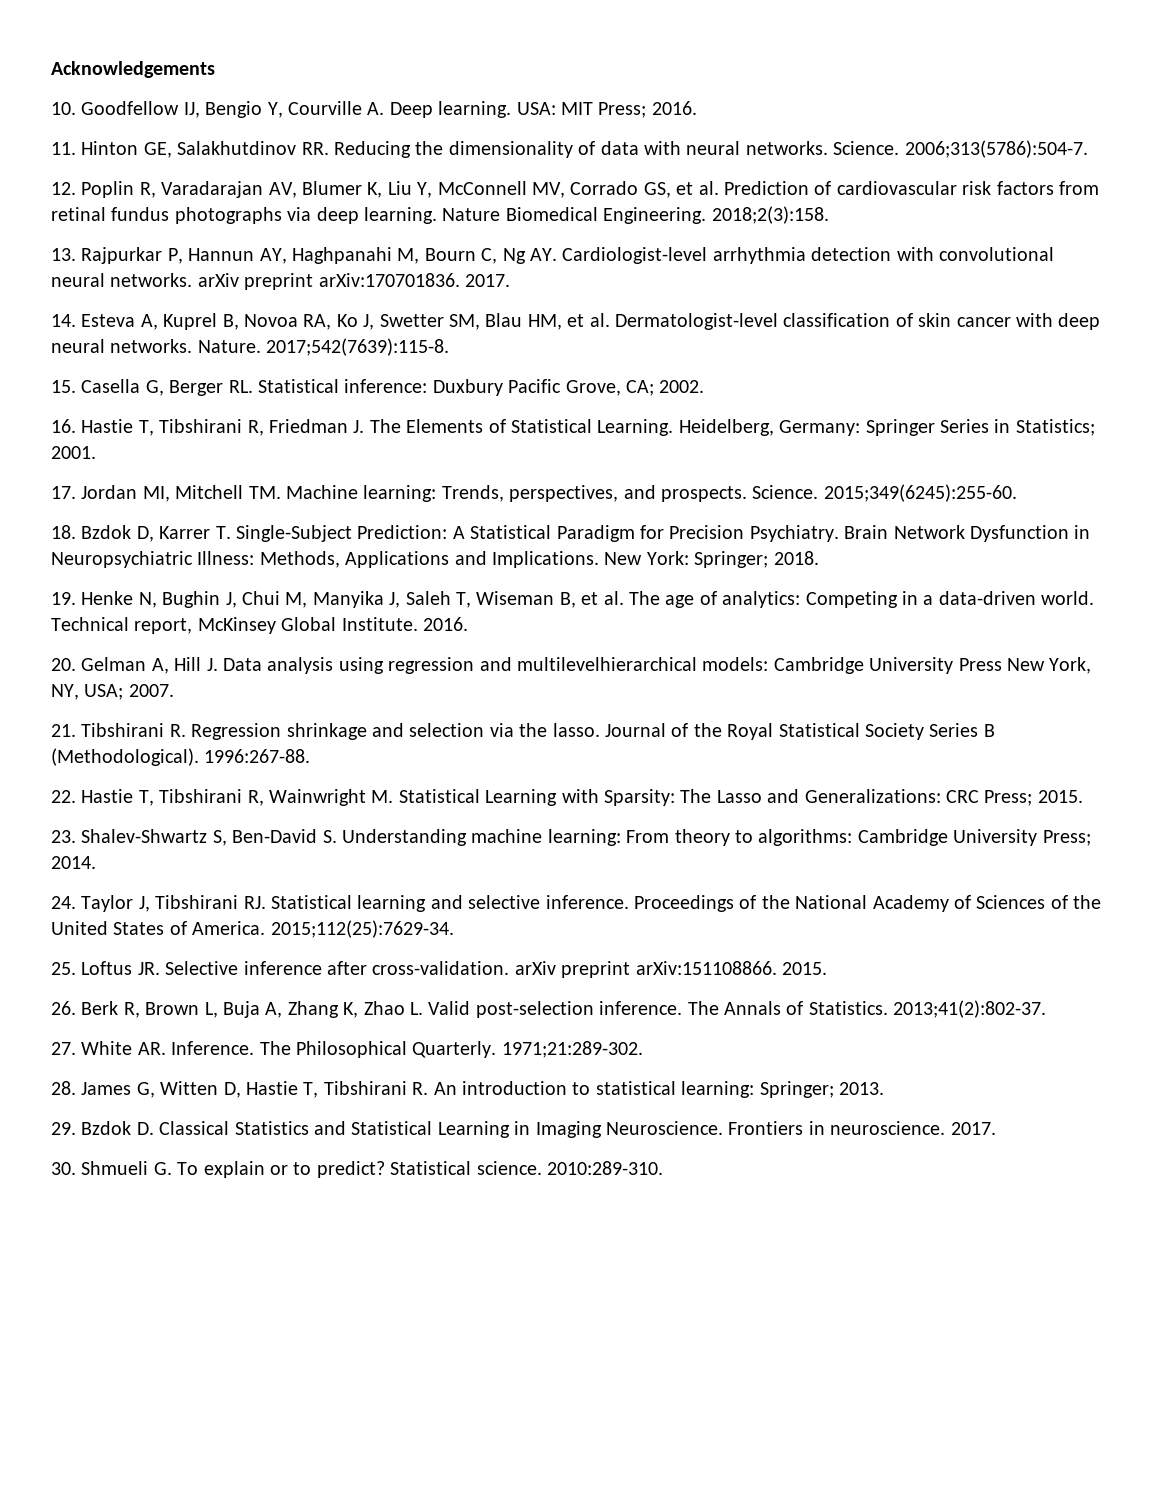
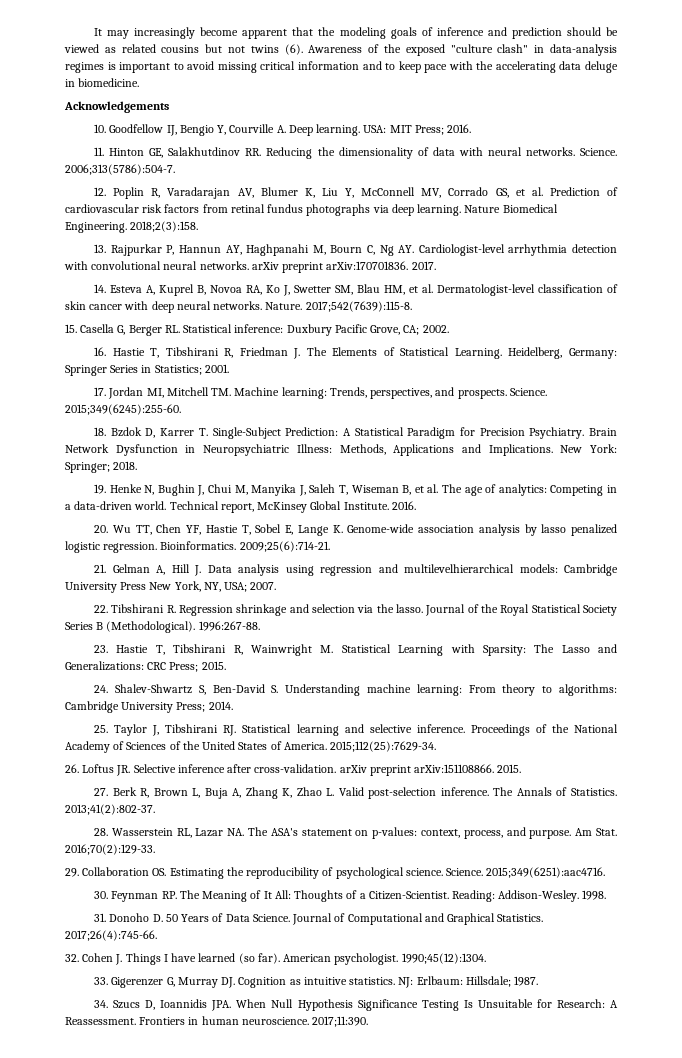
+ It may increasingly become apparent that the modeling goals of inference and prediction should be viewed as related cousins but not twins (6). Awareness of the exposed "culture clash" in data-analysis regimes is important to avoid missing critical information and to keep pace with the accelerating data deluge in biomedicine.
- 20. Gelman A, Hill J. Data analysis using regression and multilevelhierarchical models: Cambridge University Press New York, NY, USA; 2007.
+ 20. Wu TT, Chen YF, Hastie T, Sobel E, Lange K. Genome-wide association analysis by lasso penalized logistic regression. Bioinformatics. 2009;25(6):714-21.
+ 21. Gelman A, Hill J. Data analysis using regression and multilevelhierarchical models: Cambridge University Press New York, NY, USA; 2007.
- 21. Tibshirani R. Regression shrinkage and selection via the lasso.
+ 22. Tibshirani R. Regression shrinkage and selection via the lasso.
- 22. Hastie T, Tibshirani R, Wainwright M. Statistical Learning with Sparsity: The Lasso and Generalizations: CRC Press; 2015.
+ 23. Hastie T, Tibshirani R, Wainwright M. Statistical Learning with Sparsity: The Lasso and Generalizations: CRC Press; 2015.
- 23. Shalev-Shwartz S, Ben-David S. Understanding machine learning: From theory to algorithms: Cambridge University Press; 2014.
+ 24. Shalev-Shwartz S, Ben-David S. Understanding machine learning: From theory to algorithms: Cambridge University Press; 2014.
- 24. Taylor J, Tibshirani RJ. Statistical learning and selective inference.
+ 25. Taylor J, Tibshirani RJ. Statistical learning and selective inference.
- 25. Loftus JR. Selective inference after cross-validation. arXiv preprint arXiv:151108866.
+ 26. Loftus JR. Selective inference after cross-validation. arXiv preprint arXiv:151108866.
- 26. Berk R, Brown L, Buja A, Zhang K, Zhao L. Valid post-selection inference.
+ 27. Berk R, Brown L, Buja A, Zhang K, Zhao L. Valid post-selection inference.
- 27. White AR. Inference. The Philosophical Quarterly. 1971;21:289-302.
- 28. James G, Witten D, Hastie T, Tibshirani R. An introduction to statistical learning: Springer; 2013.
- 29. Bzdok D. Classical Statistics and Statistical Learning in Imaging Neuroscience. Frontiers in neuroscience. 2017.
- 30. Shmueli G. To explain or to predict? Statistical science. 2010:289-310.
+ 28. Wasserstein RL, Lazar NA. The ASA's statement on p-values: context, process, and purpose. Am Stat. 2016;70(2):129-33.
+ 29. Collaboration OS. Estimating the reproducibility of psychological science. Science. 2015;349(6251):aac4716.
+ 30. Feynman RP. The Meaning of It All: Thoughts of a Citizen-Scientist. Reading: Addison-Wesley. 1998.
+ 31. Donoho D. 50 Years of Data Science. Journal of Computational and Graphical Statistics. 2017;26(4):745-66.
+ 32. Cohen J. Things I have learned (so far). American psychologist. 1990;45(12):1304.
+ 33. Gigerenzer G, Murray DJ. Cognition as intuitive statistics. NJ: Erlbaum: Hillsdale; 1987.
+ 34. Szucs D, Ioannidis JPA. When Null Hypothesis Significance Testing Is Unsuitable for Research: A Reassessment. Frontiers in human neuroscience. 2017;11:390.

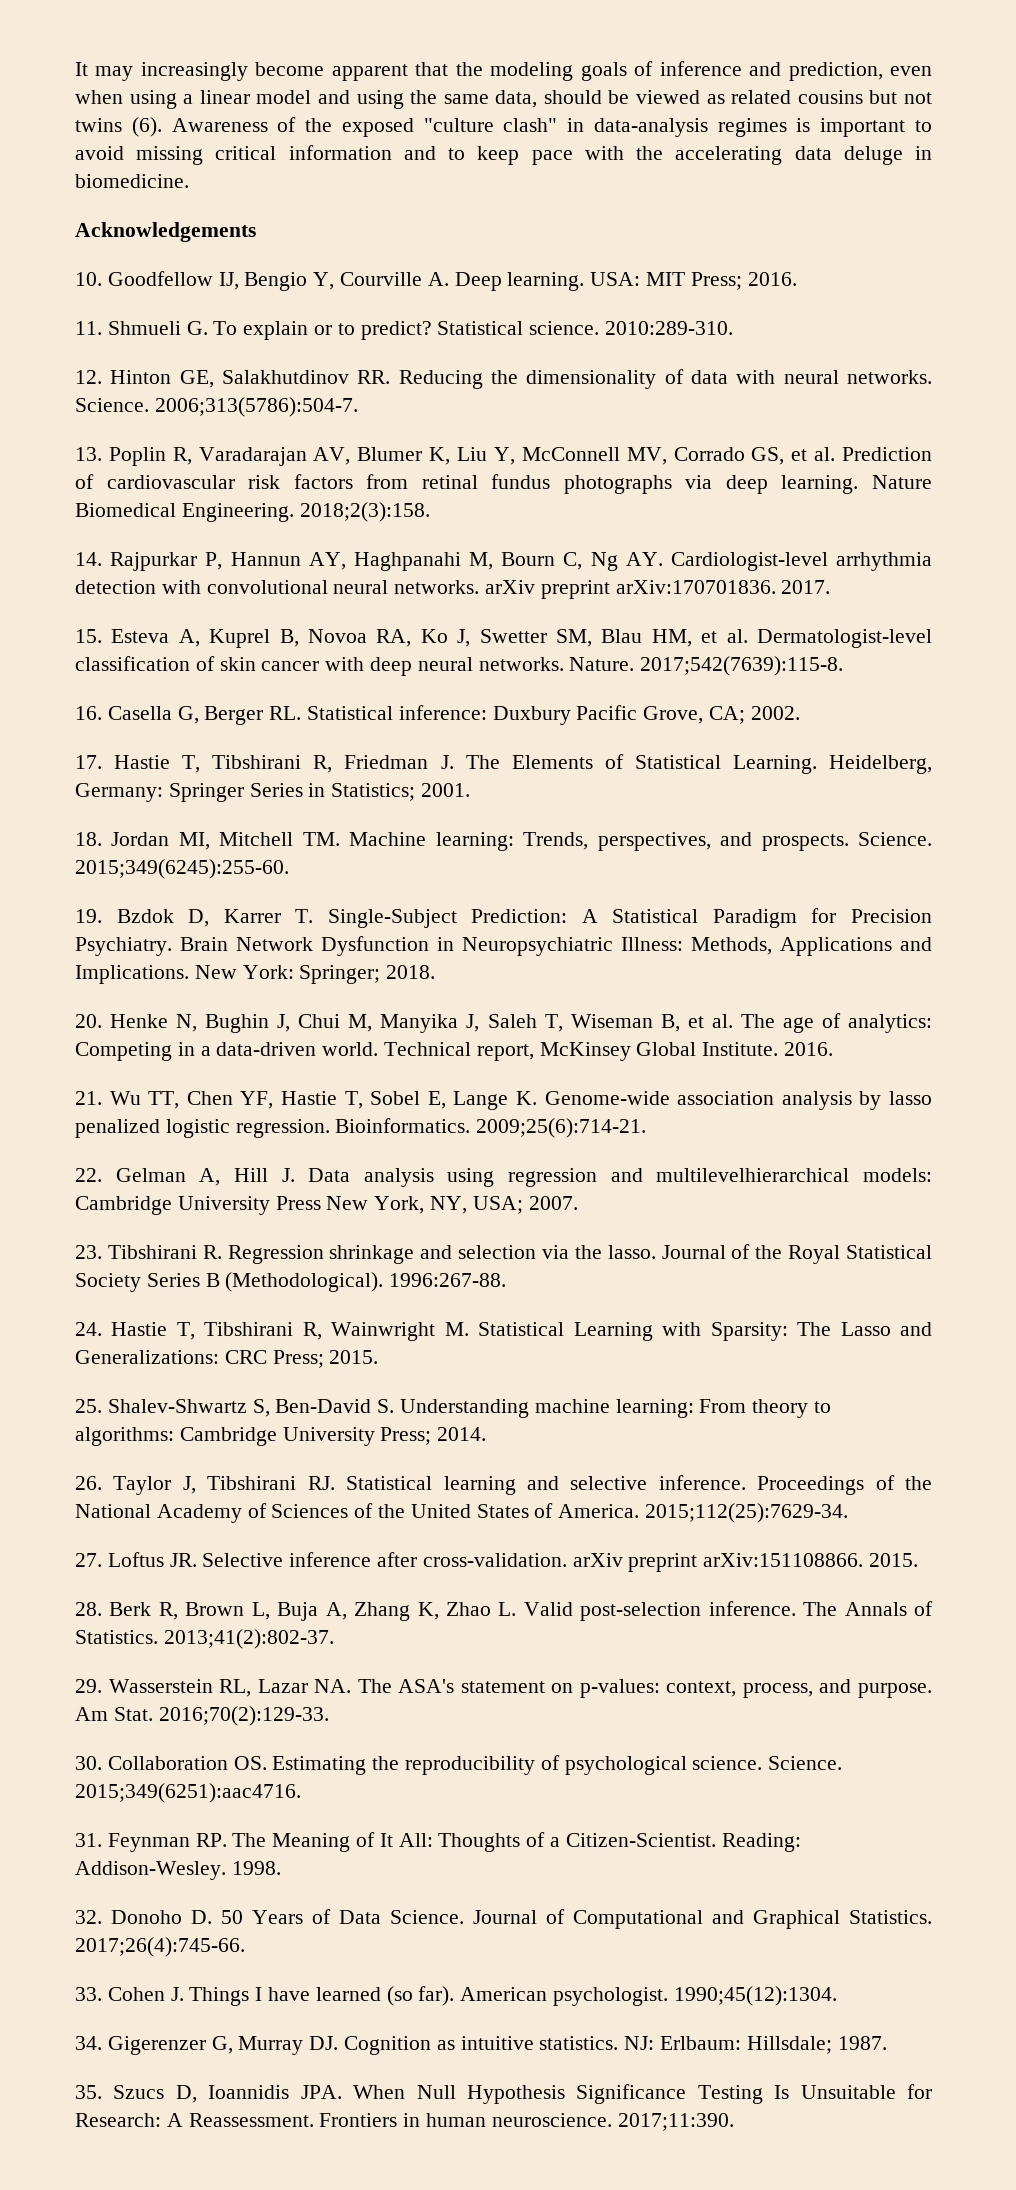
- It may increasingly become apparent that the modeling goals of inference and prediction should be viewed as related cousins but not twins (6).
+ It may increasingly become apparent that the modeling goals of inference and prediction, even when using a linear model and using the same data, should be viewed as related cousins but not twins (6).
- 11. Hinton GE, Salakhutdinov RR. Reducing the dimensionality of data with neural networks.
+ 11. Shmueli G. To explain or to predict? Statistical science. 2010:289-310.
+ 12. Hinton GE, Salakhutdinov RR. Reducing the dimensionality of data with neural networks.
- 12. Poplin R, Varadarajan AV, Blumer K, Liu Y, McConnell MV, Corrado GS, et al. Prediction of cardiovascular risk factors from retinal fundus photographs via deep learning.
+ 13. Poplin R, Varadarajan AV, Blumer K, Liu Y, McConnell MV, Corrado GS, et al. Prediction of cardiovascular risk factors from retinal fundus photographs via deep learning.
- 13. Rajpurkar P, Hannun AY, Haghpanahi M, Bourn C, Ng AY. Cardiologist-level arrhythmia detection with convolutional neural networks. arXiv preprint arXiv:170701836.
+ 14. Rajpurkar P, Hannun AY, Haghpanahi M, Bourn C, Ng AY. Cardiologist-level arrhythmia detection with convolutional neural networks. arXiv preprint arXiv:170701836.
- 14. Esteva A, Kuprel B, Novoa RA, Ko J, Swetter SM, Blau HM, et al. Dermatologist-level classification of skin cancer with deep neural networks.
+ 15. Esteva A, Kuprel B, Novoa RA, Ko J, Swetter SM, Blau HM, et al. Dermatologist-level classification of skin cancer with deep neural networks.
- 15. Casella G, Berger RL. Statistical inference: Duxbury Pacific Grove, CA; 2002.
+ 16. Casella G, Berger RL. Statistical inference: Duxbury Pacific Grove, CA; 2002.
- 16. Hastie T, Tibshirani R, Friedman J. The Elements of Statistical Learning.
+ 17. Hastie T, Tibshirani R, Friedman J. The Elements of Statistical Learning.
- 17. Jordan MI, Mitchell TM. Machine learning: Trends, perspectives, and prospects.
+ 18. Jordan MI, Mitchell TM. Machine learning: Trends, perspectives, and prospects.
- 18. Bzdok D, Karrer T. Single-Subject Prediction: A Statistical Paradigm for Precision Psychiatry.
+ 19. Bzdok D, Karrer T. Single-Subject Prediction: A Statistical Paradigm for Precision Psychiatry.
- 19. Henke N, Bughin J, Chui M, Manyika J, Saleh T, Wiseman B, et al. The age of analytics: Competing in a data-driven world.
+ 20. Henke N, Bughin J, Chui M, Manyika J, Saleh T, Wiseman B, et al. The age of analytics: Competing in a data-driven world.
- 20. Wu TT, Chen YF, Hastie T, Sobel E, Lange K. Genome-wide association analysis by lasso penalized logistic regression.
+ 21. Wu TT, Chen YF, Hastie T, Sobel E, Lange K. Genome-wide association analysis by lasso penalized logistic regression.
- 21. Gelman A, Hill J. Data analysis using regression and multilevelhierarchical models: Cambridge University Press New York, NY, USA; 2007.
+ 22. Gelman A, Hill J. Data analysis using regression and multilevelhierarchical models: Cambridge University Press New York, NY, USA; 2007.
- 22. Tibshirani R. Regression shrinkage and selection via the lasso.
+ 23. Tibshirani R. Regression shrinkage and selection via the lasso.
- 23. Hastie T, Tibshirani R, Wainwright M. Statistical Learning with Sparsity: The Lasso and Generalizations: CRC Press; 2015.
+ 24. Hastie T, Tibshirani R, Wainwright M. Statistical Learning with Sparsity: The Lasso and Generalizations: CRC Press; 2015.
- 24. Shalev-Shwartz S, Ben-David S. Understanding machine learning: From theory to algorithms: Cambridge University Press; 2014.
+ 25. Shalev-Shwartz S, Ben-David S. Understanding machine learning: From theory to algorithms: Cambridge University Press; 2014.
- 25. Taylor J, Tibshirani RJ. Statistical learning and selective inference.
+ 26. Taylor J, Tibshirani RJ. Statistical learning and selective inference.
- 26. Loftus JR. Selective inference after cross-validation. arXiv preprint arXiv:151108866.
+ 27. Loftus JR. Selective inference after cross-validation. arXiv preprint arXiv:151108866.
- 27. Berk R, Brown L, Buja A, Zhang K, Zhao L. Valid post-selection inference.
+ 28. Berk R, Brown L, Buja A, Zhang K, Zhao L. Valid post-selection inference.
- 28. Wasserstein RL, Lazar NA. The ASA's statement on p-values: context, process, and purpose.
+ 29. Wasserstein RL, Lazar NA. The ASA's statement on p-values: context, process, and purpose.
- 29. Collaboration OS. Estimating the reproducibility of psychological science.
+ 30. Collaboration OS. Estimating the reproducibility of psychological science.
- 30. Feynman RP. The Meaning of It All: Thoughts of a Citizen-Scientist.
+ 31. Feynman RP. The Meaning of It All: Thoughts of a Citizen-Scientist.
- 31. Donoho D. 50 Years of Data Science.
+ 32. Donoho D. 50 Years of Data Science.
- 32. Cohen J. Things I have learned (so far).
+ 33. Cohen J. Things I have learned (so far).
- 33. Gigerenzer G, Murray DJ. Cognition as intuitive statistics.
+ 34. Gigerenzer G, Murray DJ. Cognition as intuitive statistics.
- 34. Szucs D, Ioannidis JPA. When Null Hypothesis Significance Testing Is Unsuitable for Research: A Reassessment.
+ 35. Szucs D, Ioannidis JPA. When Null Hypothesis Significance Testing Is Unsuitable for Research: A Reassessment.

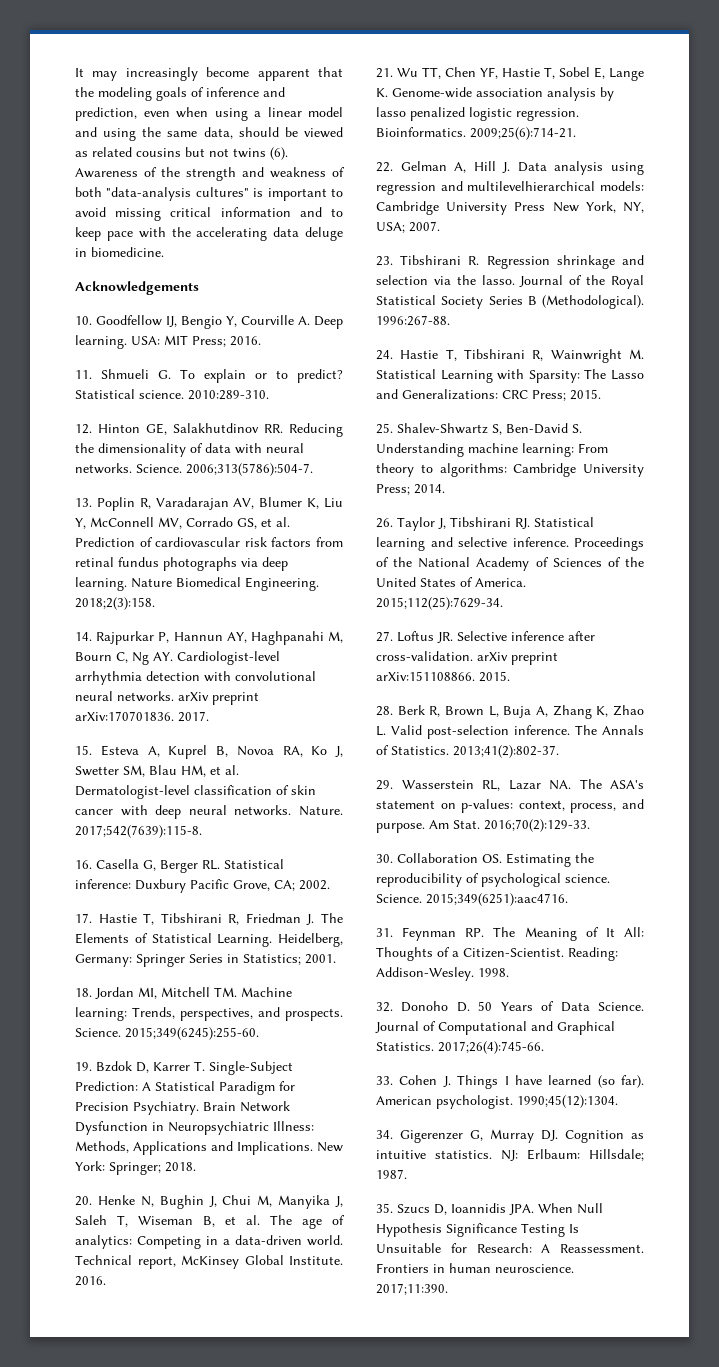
- Awareness of the exposed "culture clash" in data-analysis regimes is important to avoid missing critical information and to keep pace with the accelerating data deluge in biomedicine.
+ Awareness of the strength and weakness of both "data-analysis cultures" is important to avoid missing critical information and to keep pace with the accelerating data deluge in biomedicine.

